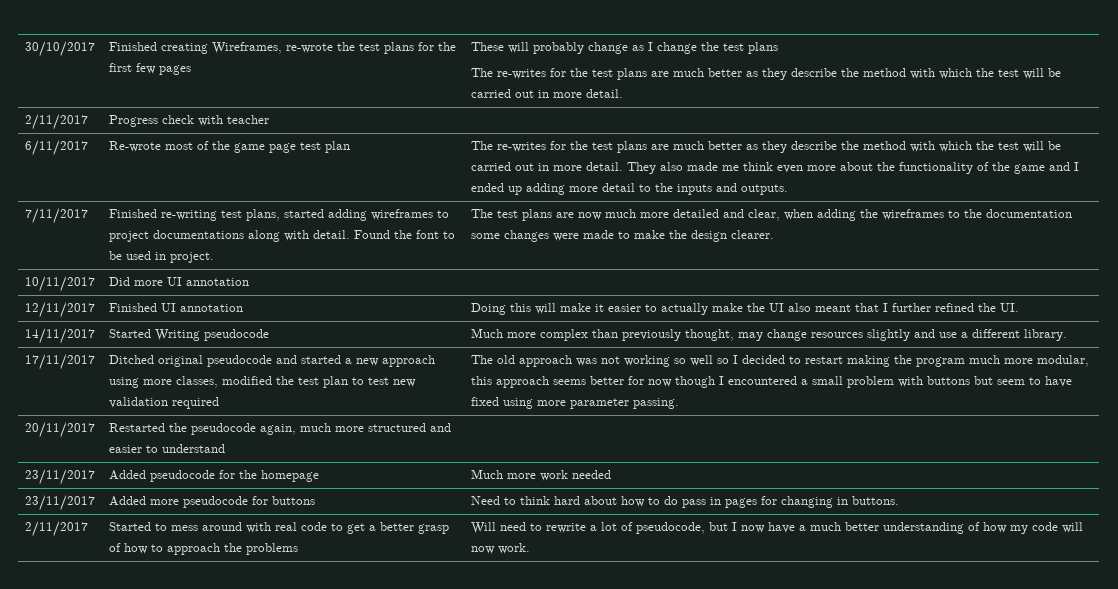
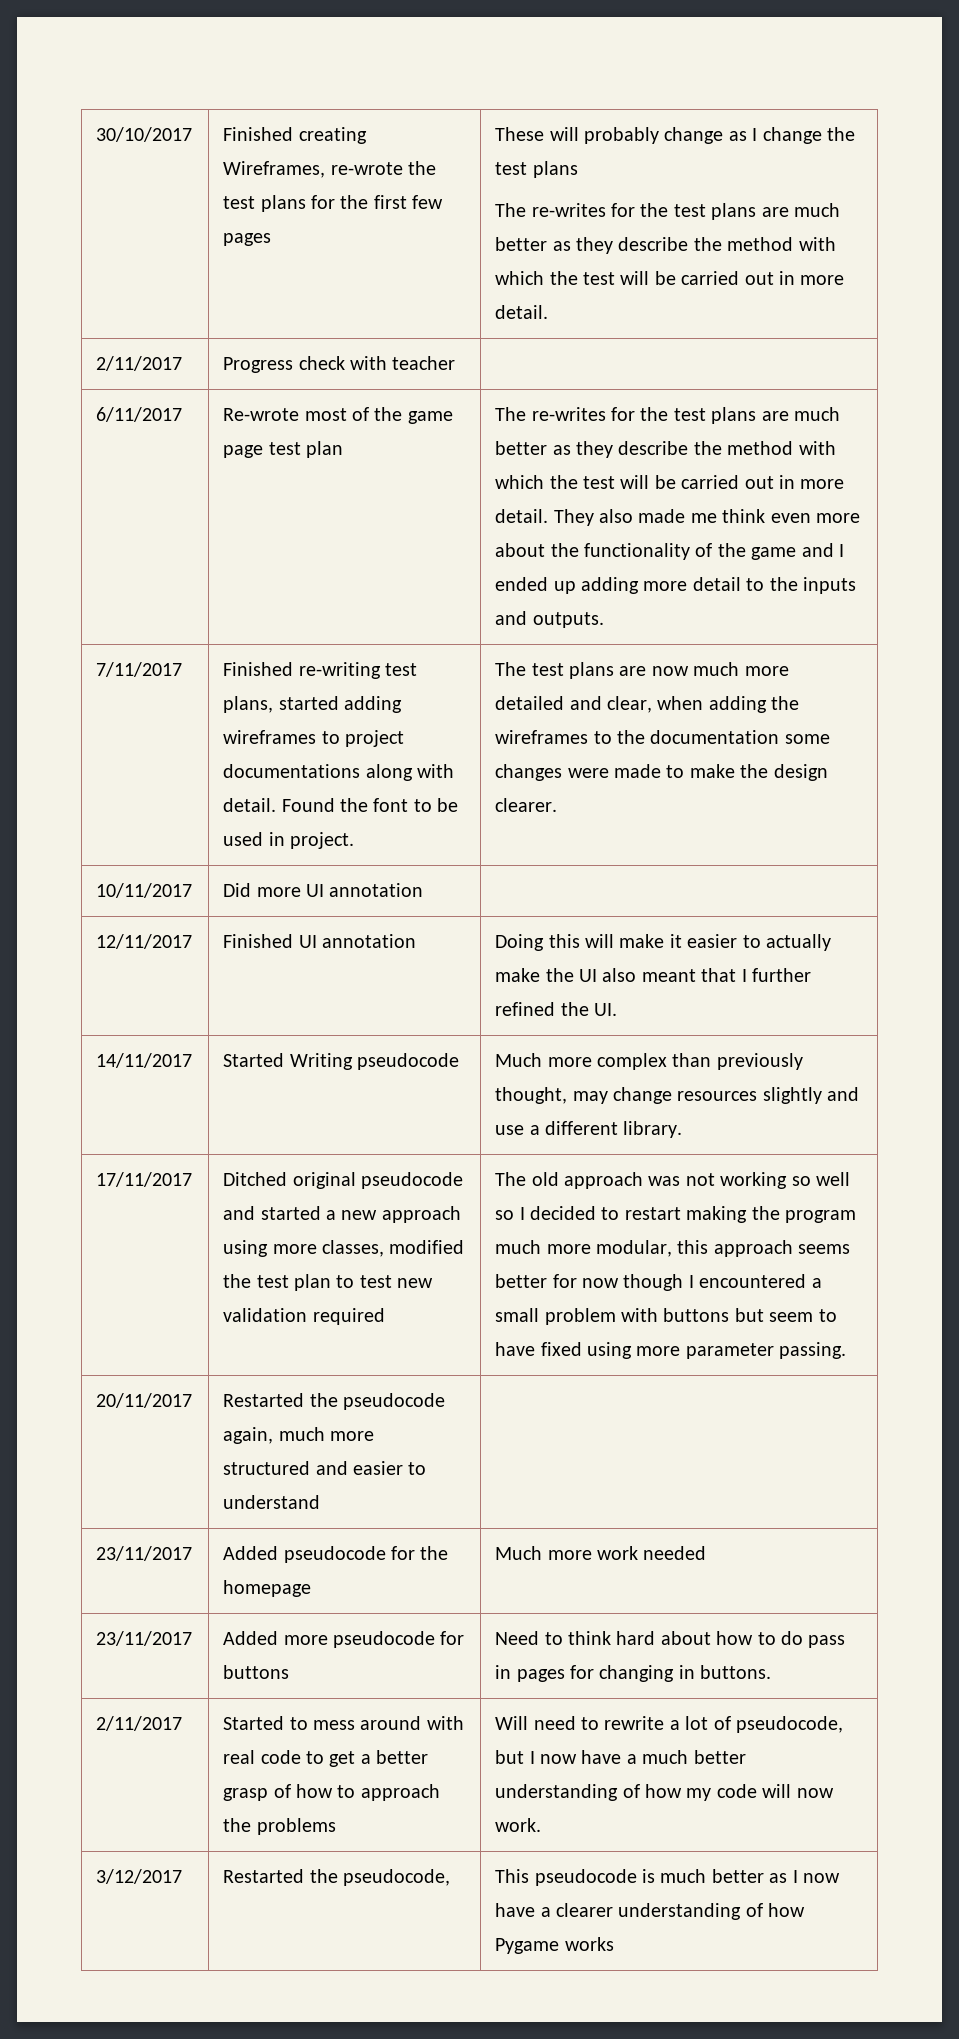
+ 3/12/2017 | Restarted the pseudocode, | This pseudocode is much better as I now have a clearer understanding of how Pygame works

